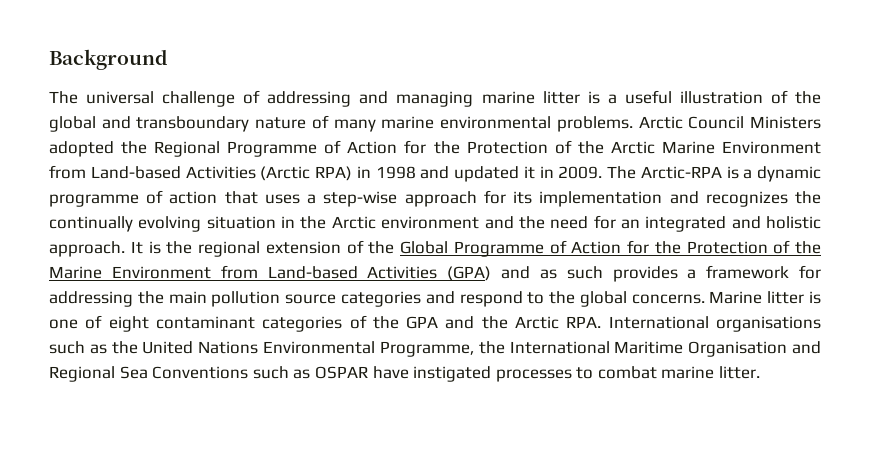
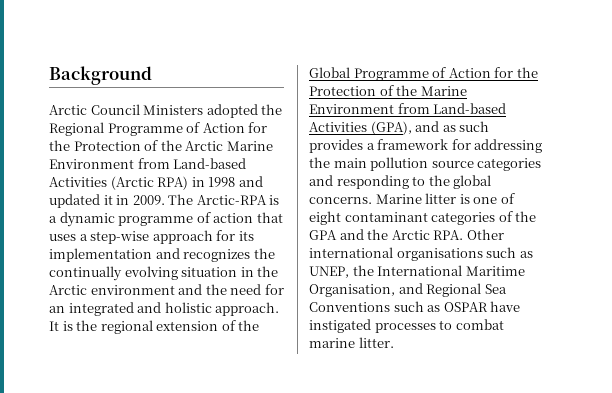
- The universal challenge of addressing and managing marine litter is a useful illustration of the global and transboundary nature of many marine environmental problems.
- It is the regional extension of the Global Programme of Action for the Protection of the Marine Environment from Land-based Activities (GPA) and as such provides a framework for addressing the main pollution source categories and respond to the global concerns.
+ It is the regional extension of the Global Programme of Action for the Protection of the Marine Environment from Land-based Activities (GPA), and as such provides a framework for addressing the main pollution source categories and responding to the global concerns.
- Marine litter is one of eight contaminant categories of the GPA and the Arctic RPA. International organisations such as the United Nations Environmental Programme, the International Maritime Organisation and Regional Sea Conventions such as OSPAR have instigated processes to combat marine litter.
+ Marine litter is one of eight contaminant categories of the GPA and the Arctic RPA. Other international organisations such as UNEP, the International Maritime Organisation, and Regional Sea Conventions such as OSPAR have instigated processes to combat marine litter.

